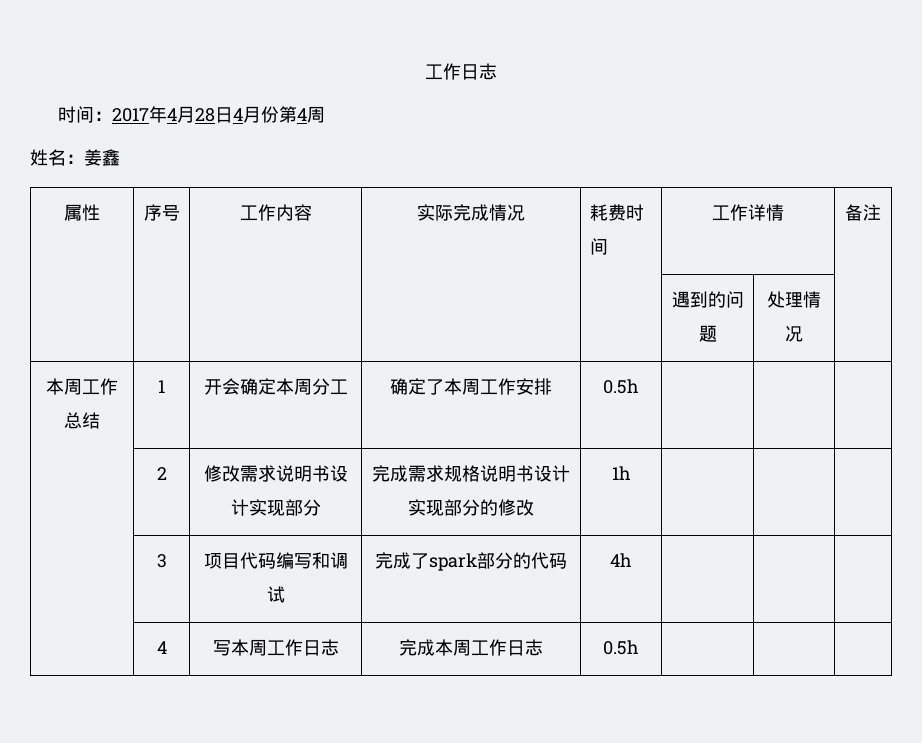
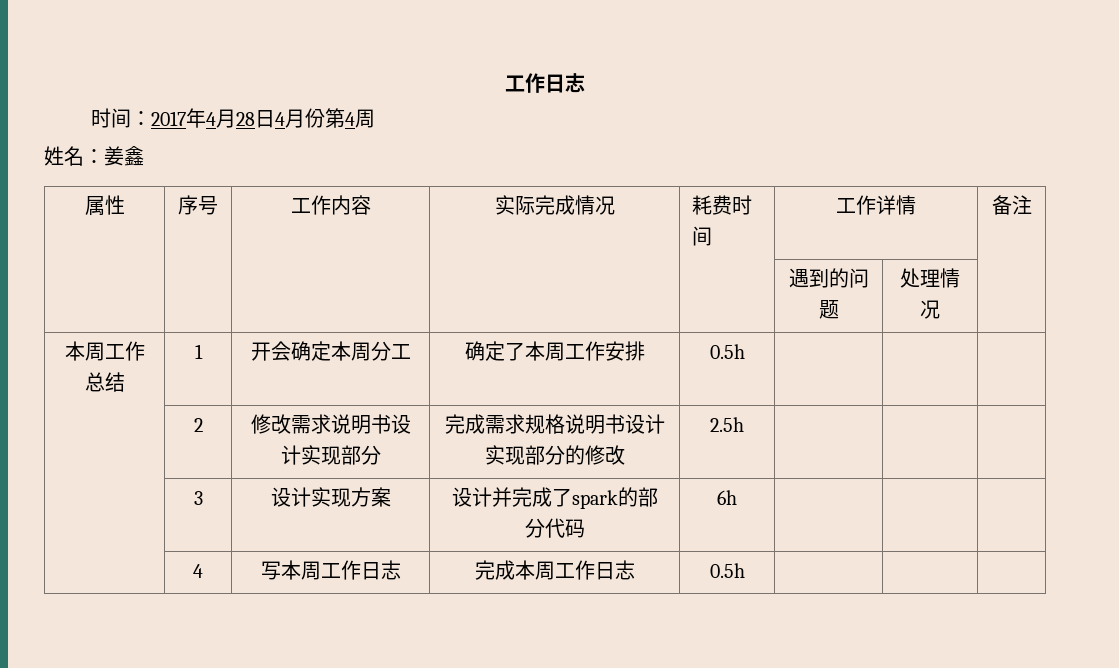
- | 2 | 修改需求说明书设计实现部分 | 完成需求规格说明书设计实现部分的修改 | 1h | | |
+ | 2 | 修改需求说明书设计实现部分 | 完成需求规格说明书设计实现部分的修改 | 2.5h | | |
- | 3 | 项目代码编写和调试 | 完成了spark部分的代码 | 4h | | |
+ | 3 | 设计实现方案 | 设计并完成了spark的部分代码 | 6h | | |

